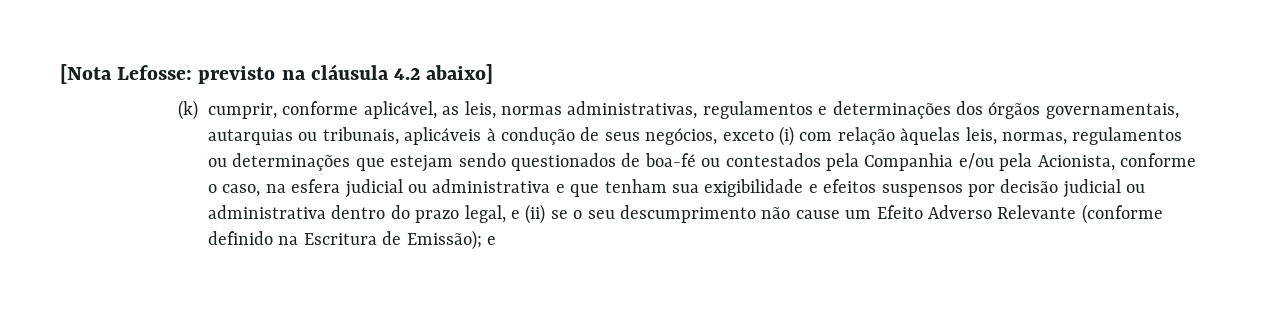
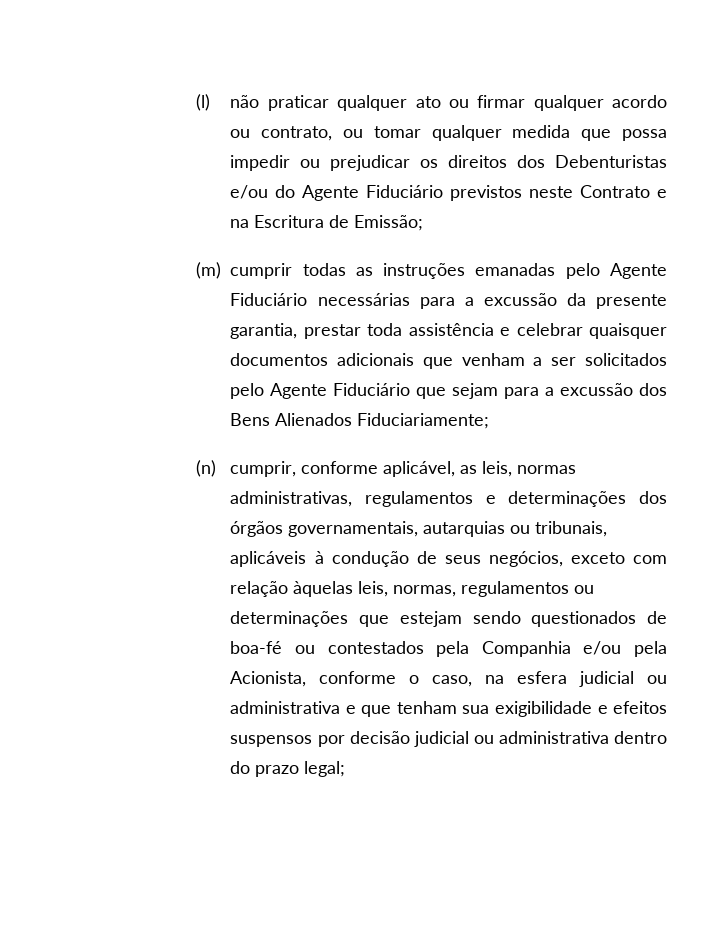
- [Nota Lefosse: previsto na cláusula 4.2 abaixo]
- (k) cumprir, conforme aplicável, as leis, normas administrativas, regulamentos e determinações dos órgãos governamentais, autarquias ou tribunais, aplicáveis à condução de seus negócios, exceto (i) com relação àquelas leis, normas, regulamentos ou determinações que estejam sendo questionados de boa-fé ou contestados pela Companhia e/ou pela Acionista, conforme o caso, na esfera judicial ou administrativa e que tenham sua exigibilidade e efeitos suspensos por decisão judicial ou administrativa dentro do prazo legal, e (ii) se o seu descumprimento não cause um Efeito Adverso Relevante (conforme definido na Escritura de Emissão); e
+ (l) não praticar qualquer ato ou firmar qualquer acordo ou contrato, ou tomar qualquer medida que possa impedir ou prejudicar os direitos dos Debenturistas e/ou do Agente Fiduciário previstos neste Contrato e na Escritura de Emissão;
+ (m) cumprir todas as instruções emanadas pelo Agente Fiduciário necessárias para a excussão da presente garantia, prestar toda assistência e celebrar quaisquer documentos adicionais que venham a ser solicitados pelo Agente Fiduciário que sejam para a excussão dos Bens Alienados Fiduciariamente;
+ (n) cumprir, conforme aplicável, as leis, normas administrativas, regulamentos e determinações dos órgãos governamentais, autarquias ou tribunais, aplicáveis à condução de seus negócios, exceto com relação àquelas leis, normas, regulamentos ou determinações que estejam sendo questionados de boa-fé ou contestados pela Companhia e/ou pela Acionista, conforme o caso, na esfera judicial ou administrativa e que tenham sua exigibilidade e efeitos suspensos por decisão judicial ou administrativa dentro do prazo legal;

